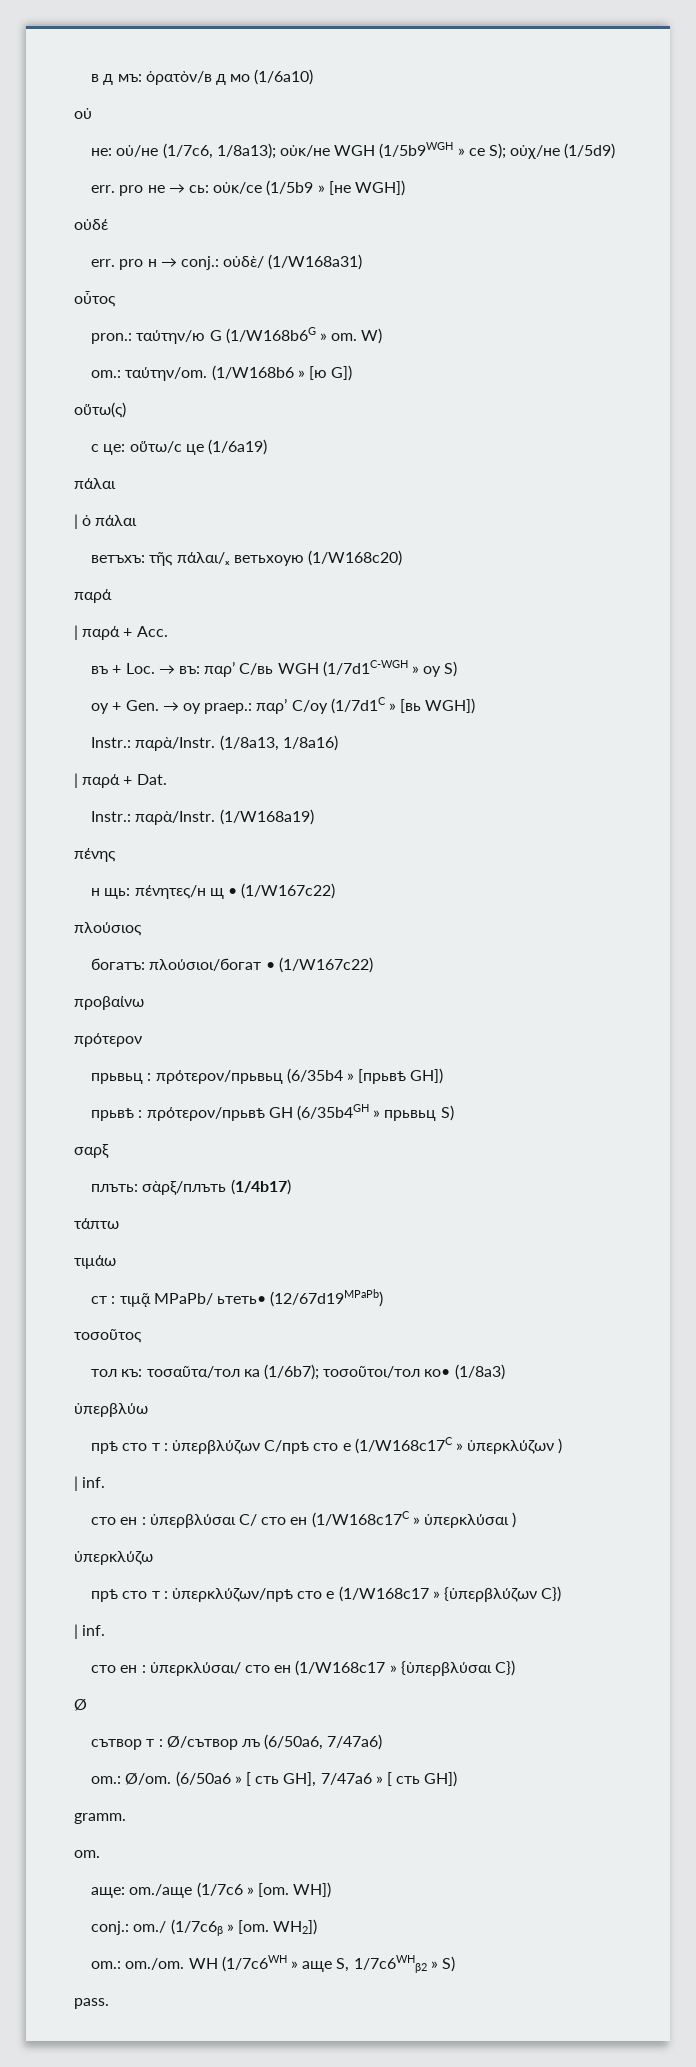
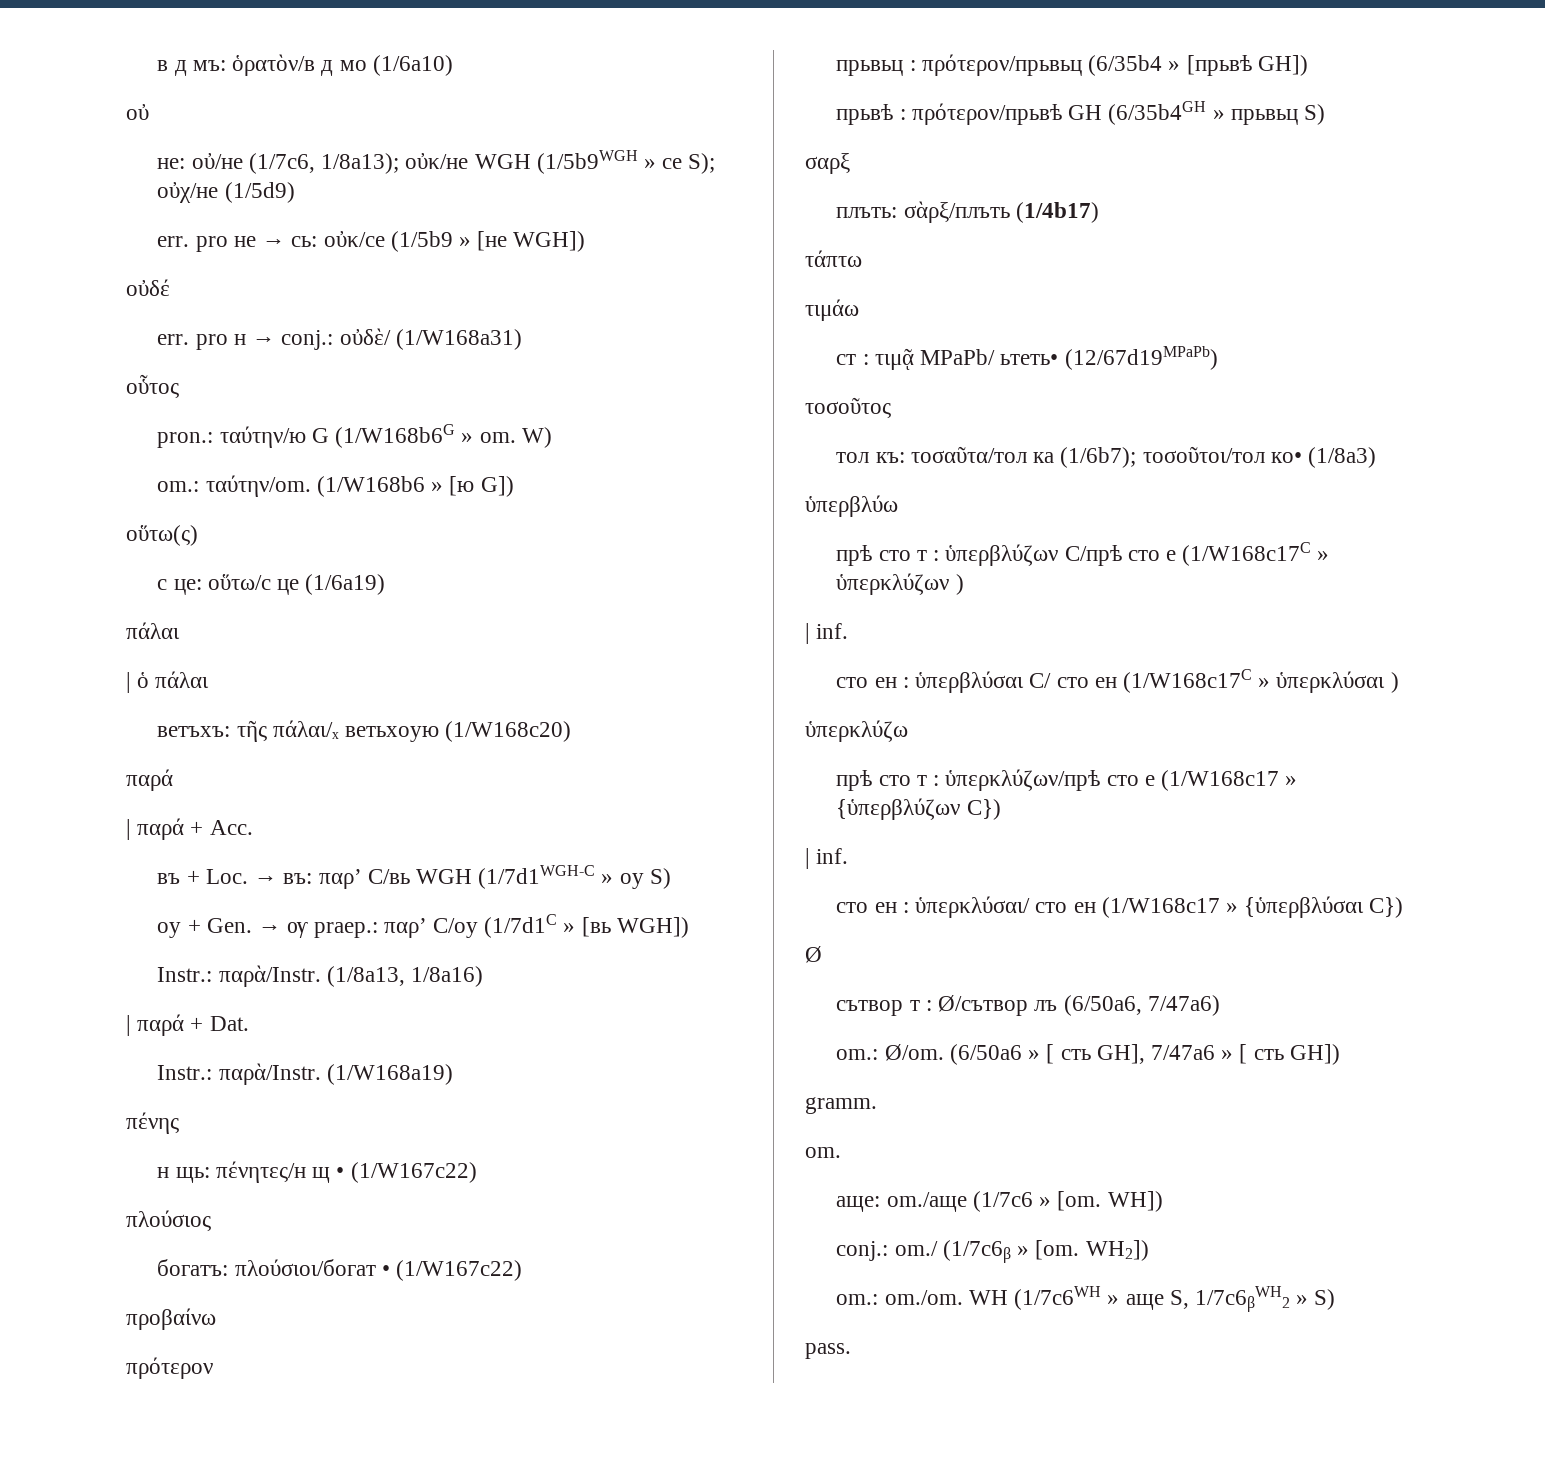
- въ + Loc. → въ: παρ’ C/вь WGH (1/7d1C-WGH » оу S)
+ въ + Loc. → въ: παρ’ C/вь WGH (1/7d1WGH-C » оу S)
- om.: om./om. WH (1/7c6WH » аще S, 1/7c6WHβ2 » S)
+ om.: om./om. WH (1/7c6WH » аще S, 1/7c6βWH2 » S)

